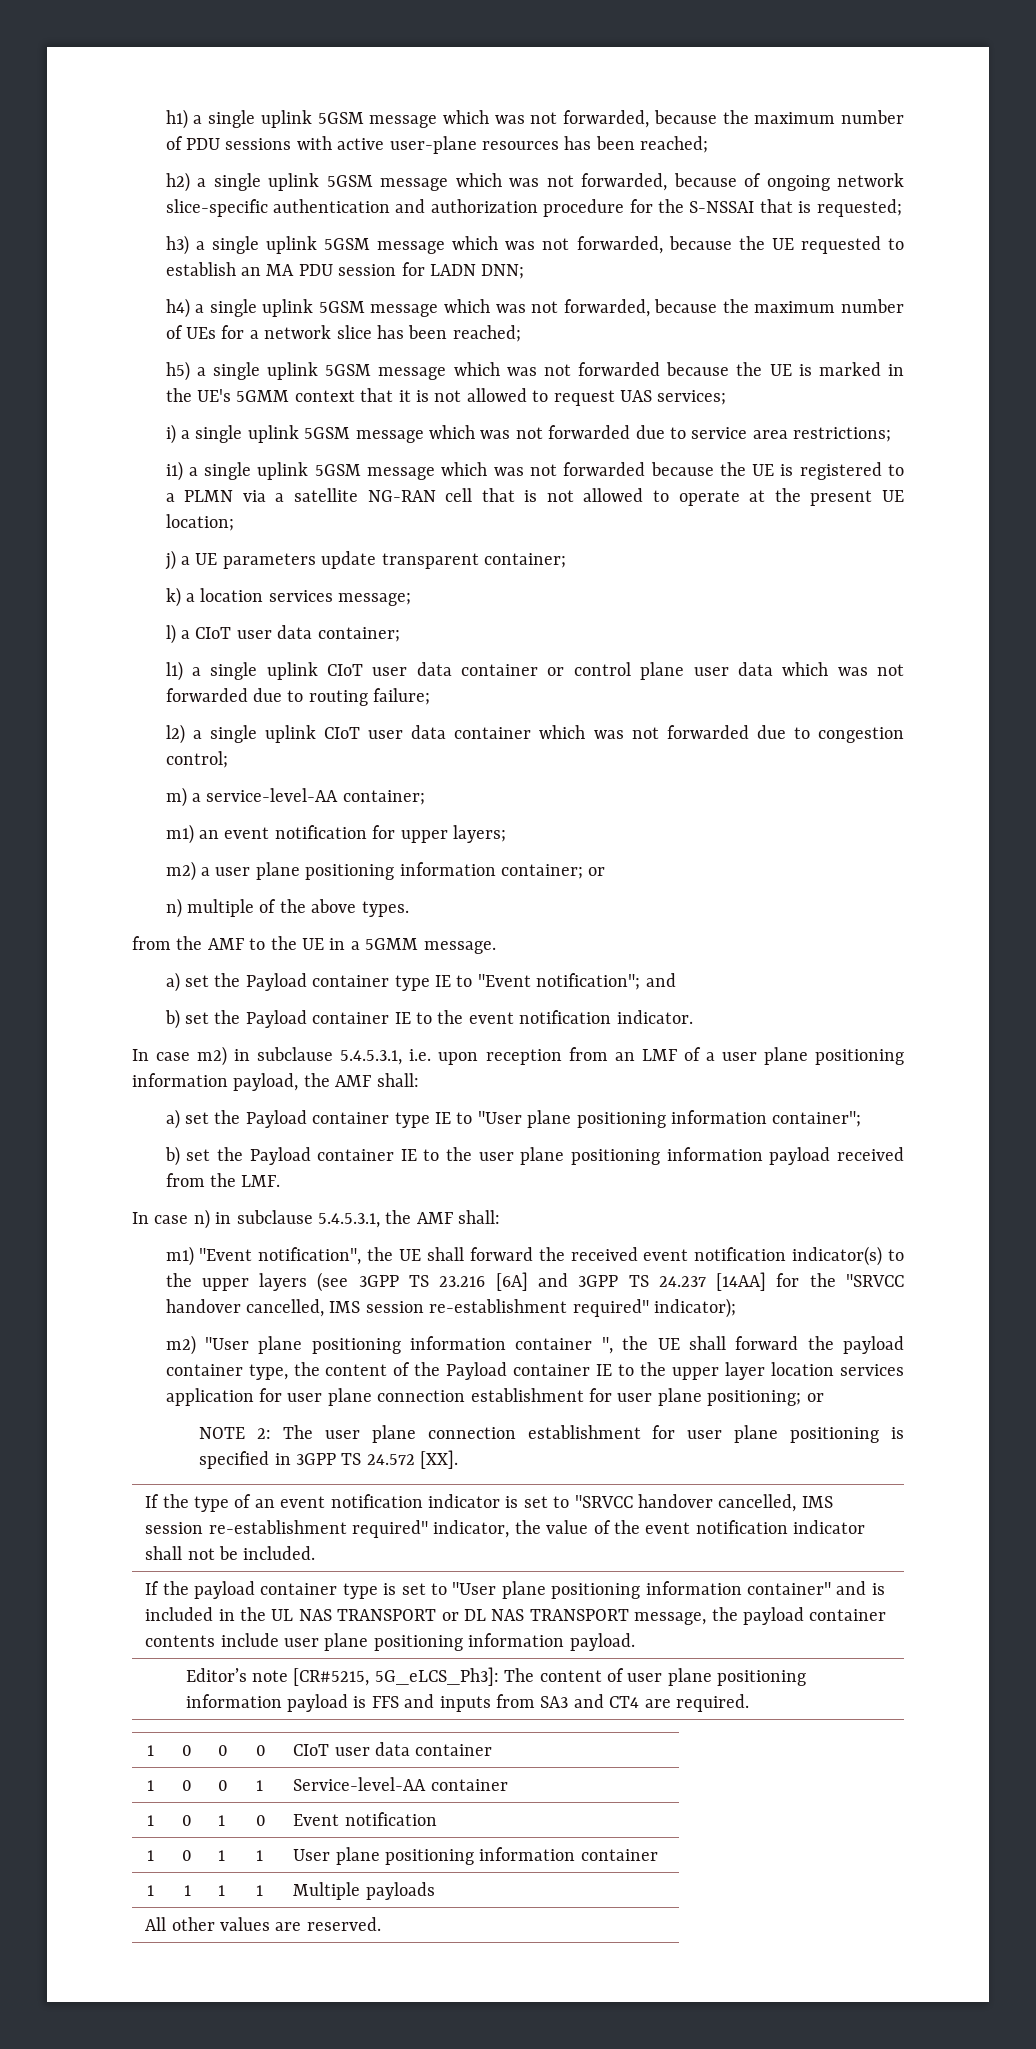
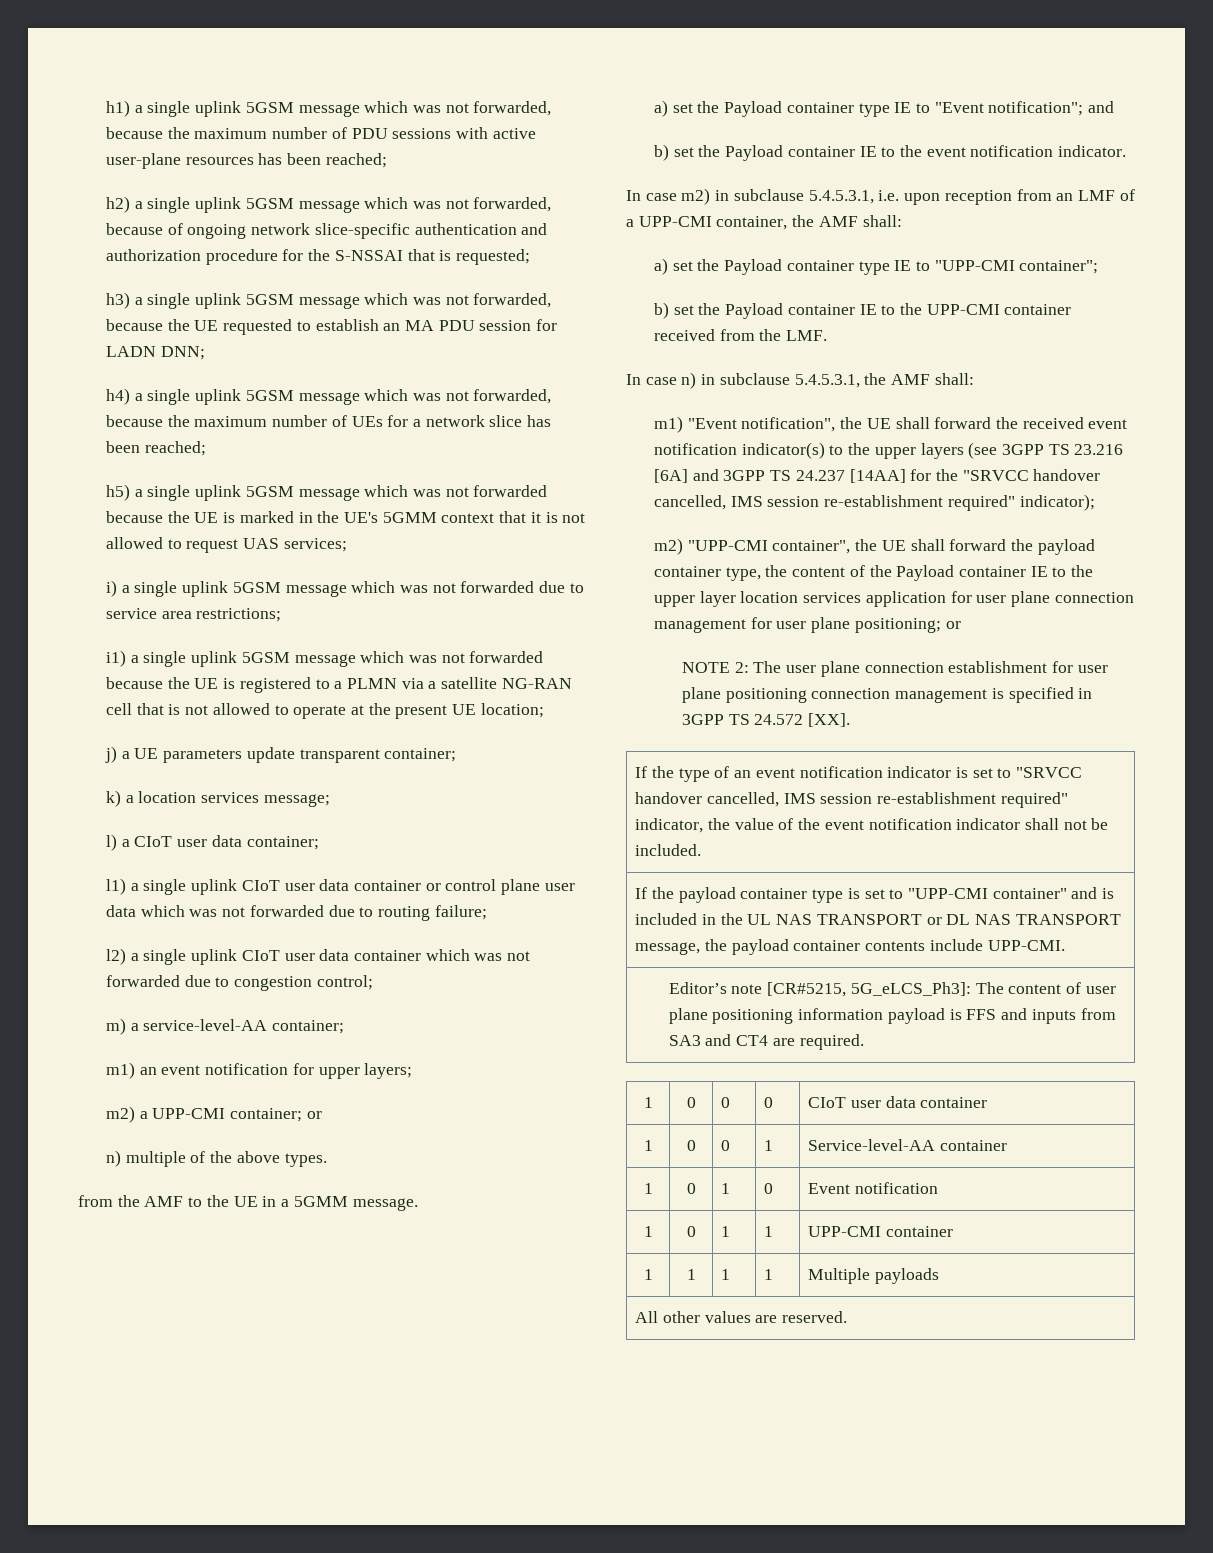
- m2) a user plane positioning information container; or
+ m2) a UPP-CMI container; or
- In case m2) in subclause 5.4.5.3.1, i.e. upon reception from an LMF of a user plane positioning information payload, the AMF shall:
+ In case m2) in subclause 5.4.5.3.1, i.e. upon reception from an LMF of a UPP-CMI container, the AMF shall:
- a) set the Payload container type IE to "User plane positioning information container";
+ a) set the Payload container type IE to "UPP-CMI container";
- b) set the Payload container IE to the user plane positioning information payload received from the LMF.
+ b) set the Payload container IE to the UPP-CMI container received from the LMF.
- m2) "User plane positioning information container ", the UE shall forward the payload container type, the content of the Payload container IE to the upper layer location services application for user plane connection establishment for user plane positioning; or
+ m2) "UPP-CMI container", the UE shall forward the payload container type, the content of the Payload container IE to the upper layer location services application for user plane connection management for user plane positioning; or
- NOTE 2: The user plane connection establishment for user plane positioning is specified in 3GPP TS 24.572 [XX].
+ NOTE 2: The user plane connection establishment for user plane positioning connection management is specified in 3GPP TS 24.572 [XX].
- If the payload container type is set to "User plane positioning information container" and is included in the UL NAS TRANSPORT or DL NAS TRANSPORT message, the payload container contents include user plane positioning information payload.
+ If the payload container type is set to "UPP-CMI container" and is included in the UL NAS TRANSPORT or DL NAS TRANSPORT message, the payload container contents include UPP-CMI.
- 1 | 0 | 1 | 1 | User plane positioning information container
+ 1 | 0 | 1 | 1 | UPP-CMI container

